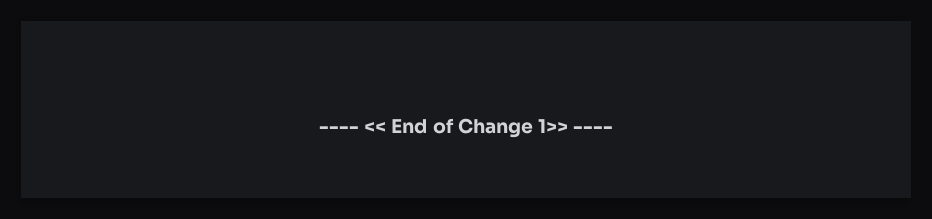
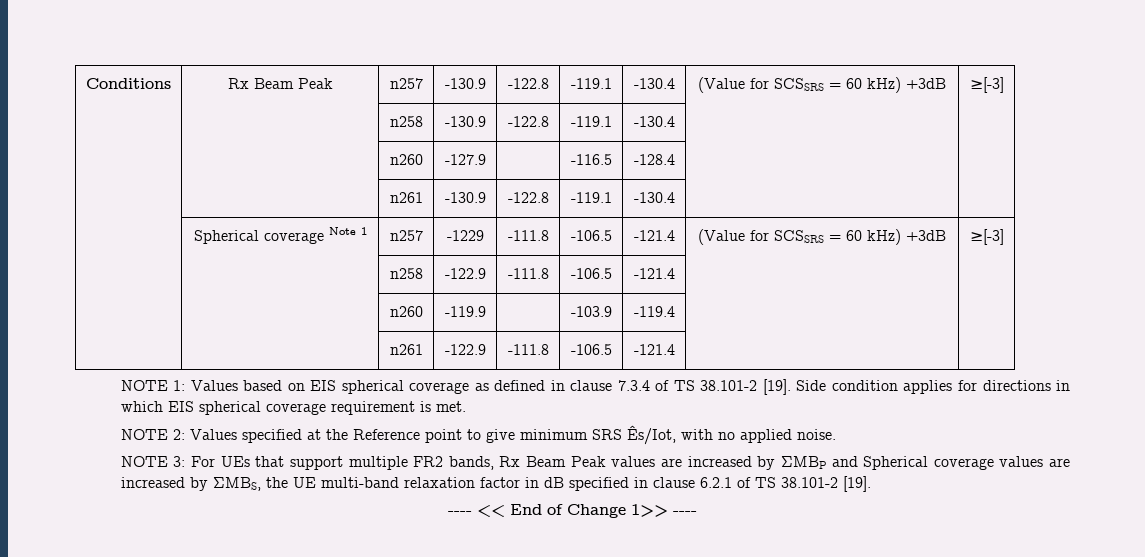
+ Conditions | Rx Beam Peak | n257 | -130.9 | -122.8 | -119.1 | -130.4 | (Value for SCSSRS = 60 kHz) +3dB | ≥[-3]
+ | | n258 | -130.9 | -122.8 | -119.1 | -130.4 | |
+ | | n260 | -127.9 | | -116.5 | -128.4 | |
+ | | n261 | -130.9 | -122.8 | -119.1 | -130.4 | |
+ | Spherical coverage Note 1 | n257 | -1229 | -111.8 | -106.5 | -121.4 | (Value for SCSSRS = 60 kHz) +3dB | ≥[-3]
+ | | n258 | -122.9 | -111.8 | -106.5 | -121.4 | |
+ | | n260 | -119.9 | | -103.9 | -119.4 | |
+ | | n261 | -122.9 | -111.8 | -106.5 | -121.4 | |
+ NOTE 1: Values based on EIS spherical coverage as defined in clause 7.3.4 of TS 38.101-2 [19]. Side condition applies for directions in which EIS spherical coverage requirement is met.
+ NOTE 2: Values specified at the Reference point to give minimum SRS Ês/Iot, with no applied noise.
+ NOTE 3: For UEs that support multiple FR2 bands, Rx Beam Peak values are increased by ΣMBP and Spherical coverage values are increased by ΣMBS, the UE multi-band relaxation factor in dB specified in clause 6.2.1 of TS 38.101-2 [19].

